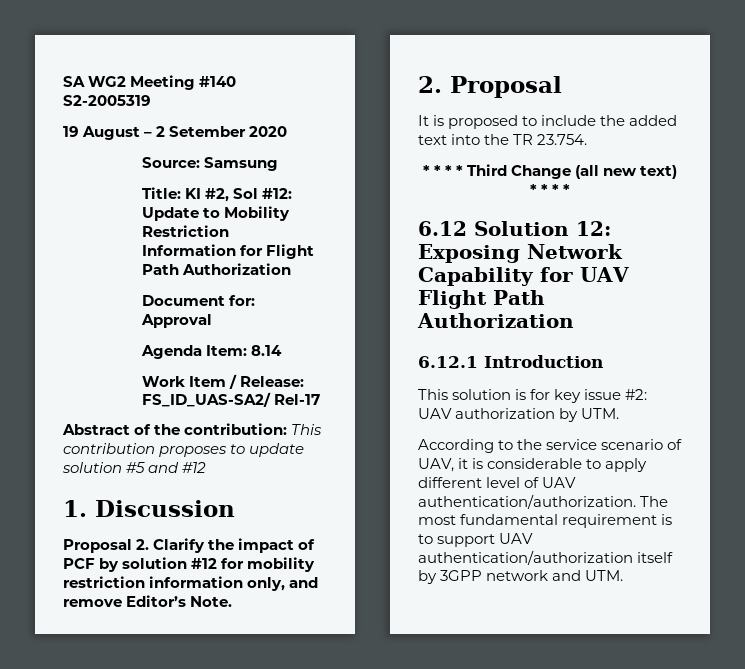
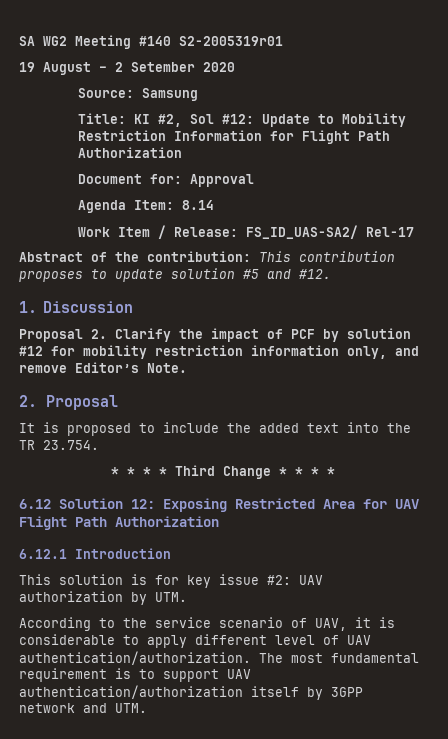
- SA WG2 Meeting #140 S2-2005319
+ SA WG2 Meeting #140 S2-2005319r01
- Abstract of the contribution: This contribution proposes to update solution #5 and #12
+ Abstract of the contribution: This contribution proposes to update solution #5 and #12.
- * * * * Third Change (all new text) * * * *
+ * * * * Third Change * * * *
- 6.12 Solution 12: Exposing Network Capability for UAV Flight Path Authorization
+ 6.12 Solution 12: Exposing Restricted Area for UAV Flight Path Authorization

